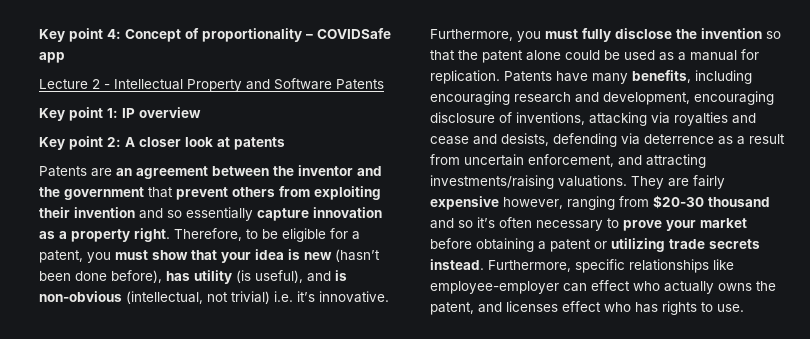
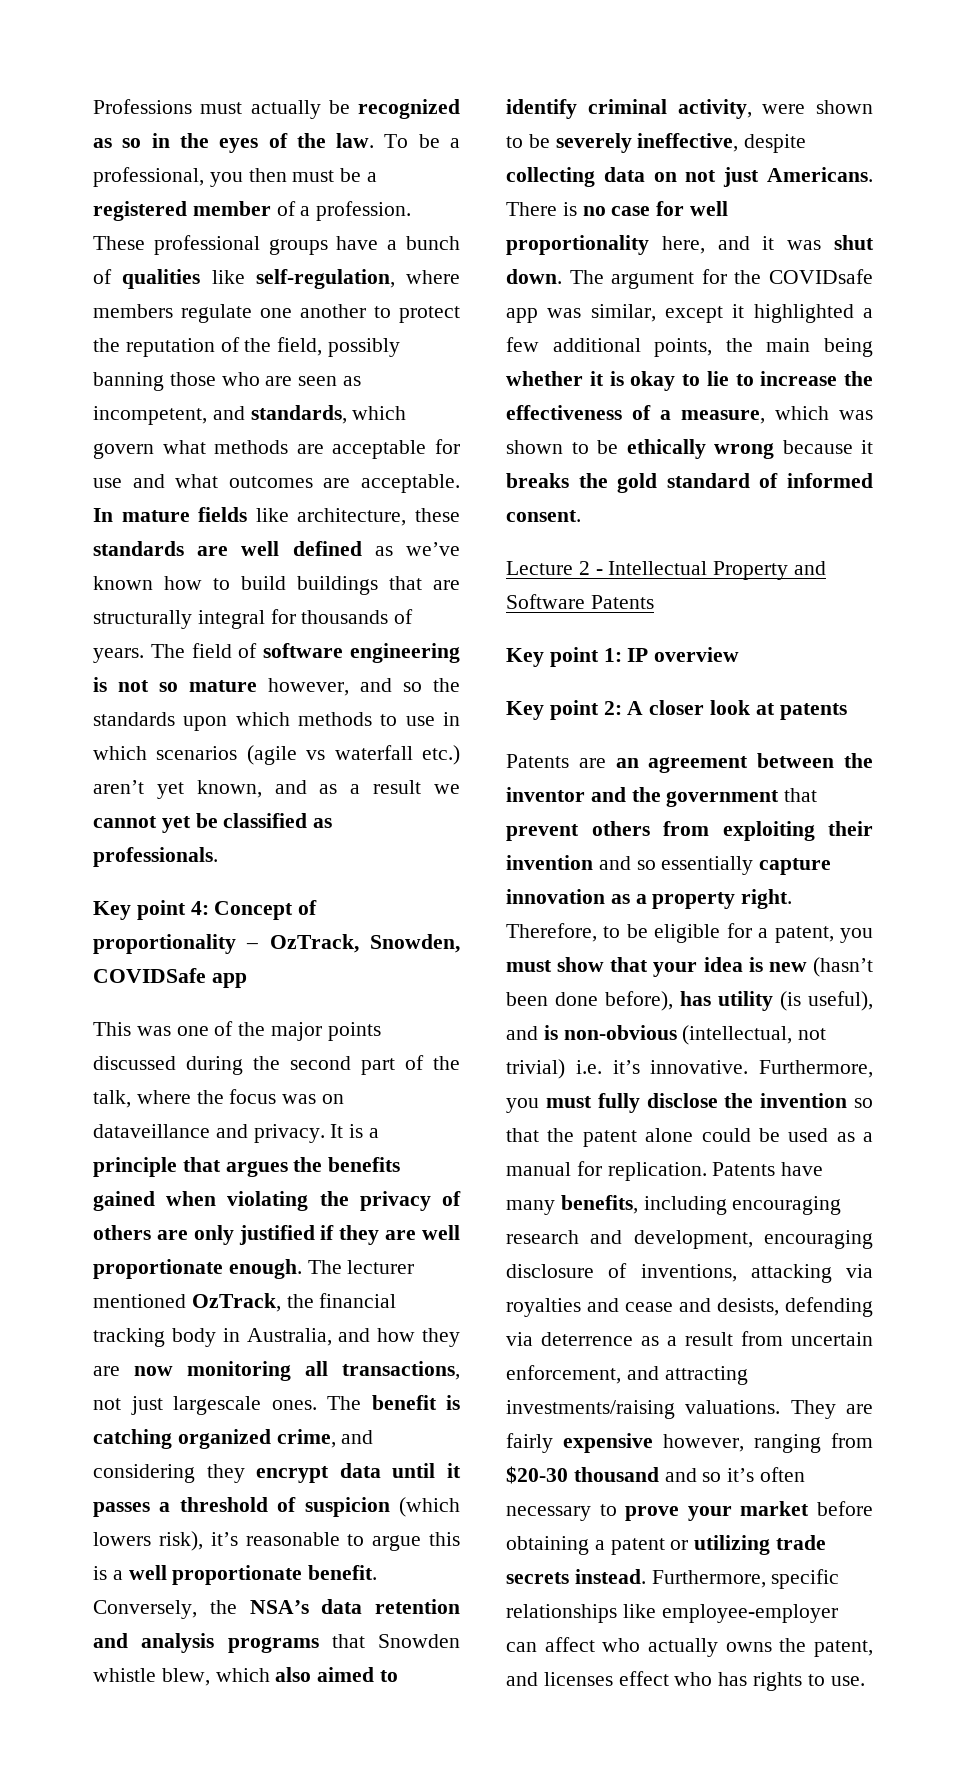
+ Professions must actually be recognized as so in the eyes of the law. To be a professional, you then must be a registered member of a profession. These professional groups have a bunch of qualities like self-regulation, where members regulate one another to protect the reputation of the field, possibly banning those who are seen as incompetent, and standards, which govern what methods are acceptable for use and what outcomes are acceptable. In mature fields like architecture, these standards are well defined as we’ve known how to build buildings that are structurally integral for thousands of years. The field of software engineering is not so mature however, and so the standards upon which methods to use in which scenarios (agile vs waterfall etc.) aren’t yet known, and as a result we cannot yet be classified as professionals.
- Key point 4: Concept of proportionality – COVIDSafe app
+ Key point 4: Concept of proportionality – OzTrack, Snowden, COVIDSafe app
+ This was one of the major points discussed during the second part of the talk, where the focus was on dataveillance and privacy. It is a principle that argues the benefits gained when violating the privacy of others are only justified if they are well proportionate enough. The lecturer mentioned OzTrack, the financial tracking body in Australia, and how they are now monitoring all transactions, not just largescale ones. The benefit is catching organized crime, and considering they encrypt data until it passes a threshold of suspicion (which lowers risk), it’s reasonable to argue this is a well proportionate benefit. Conversely, the NSA’s data retention and analysis programs that Snowden whistle blew, which also aimed to identify criminal activity, were shown to be severely ineffective, despite collecting data on not just Americans. There is no case for well proportionality here, and it was shut down. The argument for the COVIDsafe app was similar, except it highlighted a few additional points, the main being whether it is okay to lie to increase the effectiveness of a measure, which was shown to be ethically wrong because it breaks the gold standard of informed consent.
- Furthermore, specific relationships like employee-employer can effect who actually owns the patent, and licenses effect who has rights to use.
+ Furthermore, specific relationships like employee-employer can affect who actually owns the patent, and licenses effect who has rights to use.

